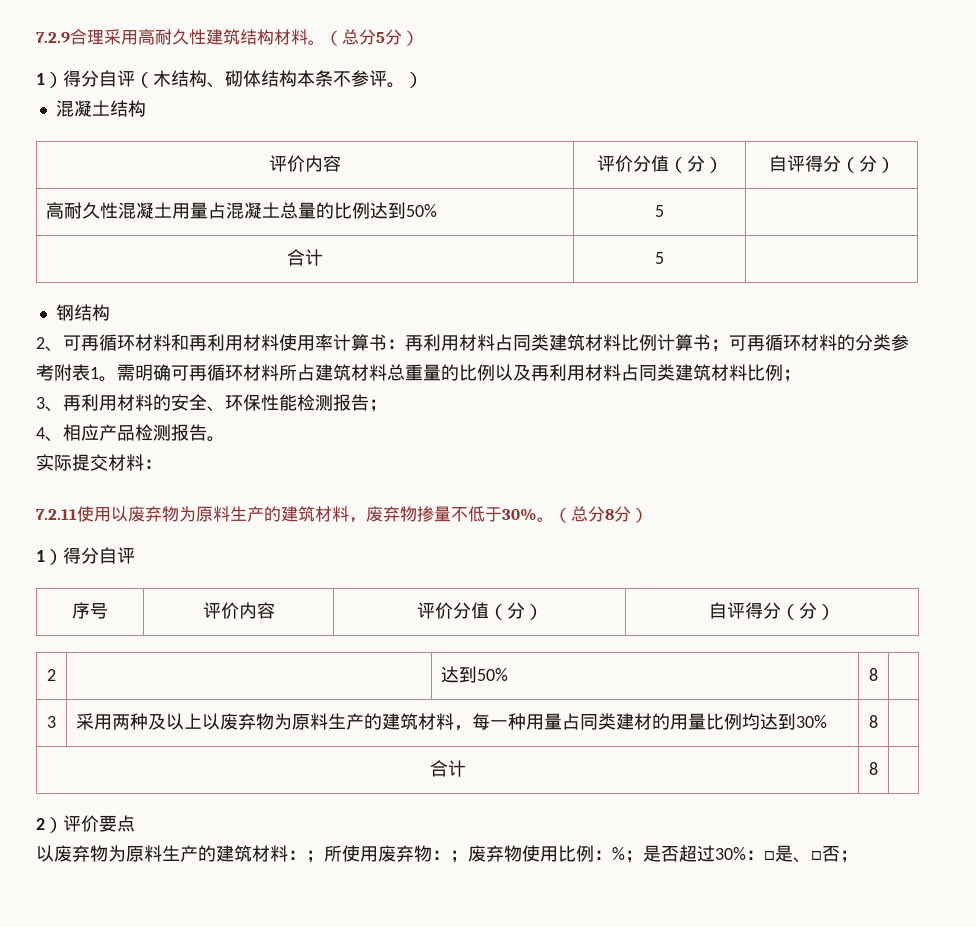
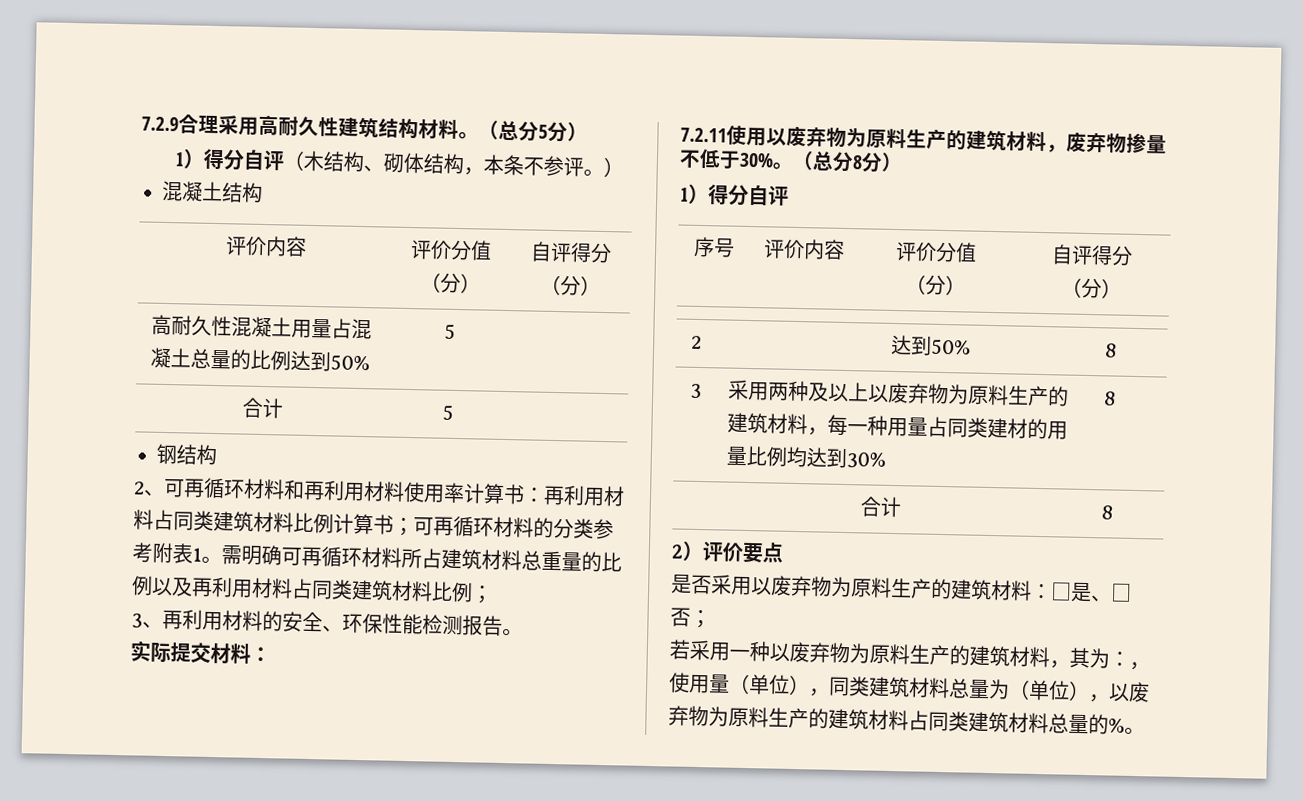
- 1）得分自评（木结构、砌体结构本条不参评。）
+ 1）得分自评（木结构、砌体结构，本条不参评。）
- 3、再利用材料的安全、环保性能检测报告；
- 4、相应产品检测报告。
+ 3、再利用材料的安全、环保性能检测报告。
- 以废弃物为原料生产的建筑材料：；所使用废弃物：；废弃物使用比例：%；是否超过30%：□是、□否；
+ 是否采用以废弃物为原料生产的建筑材料：□是、□否；
+ 若采用一种以废弃物为原料生产的建筑材料，其为：，使用量（单位），同类建筑材料总量为（单位），以废弃物为原料生产的建筑材料占同类建筑材料总量的%。

